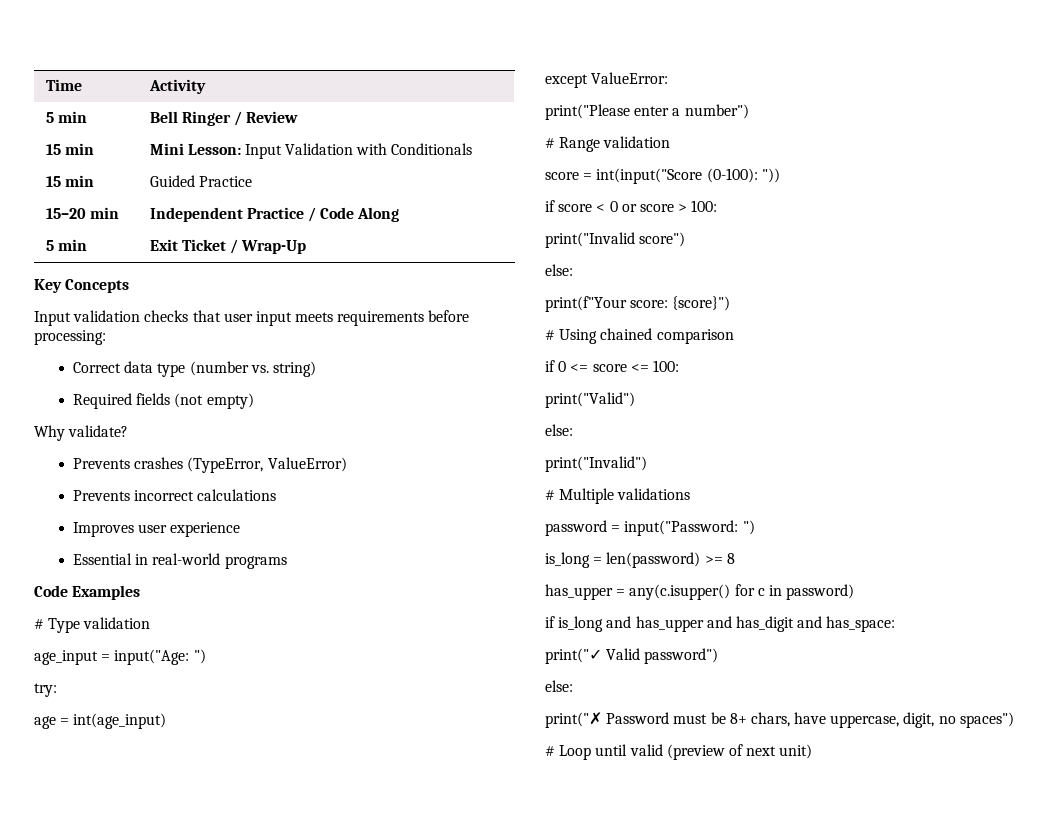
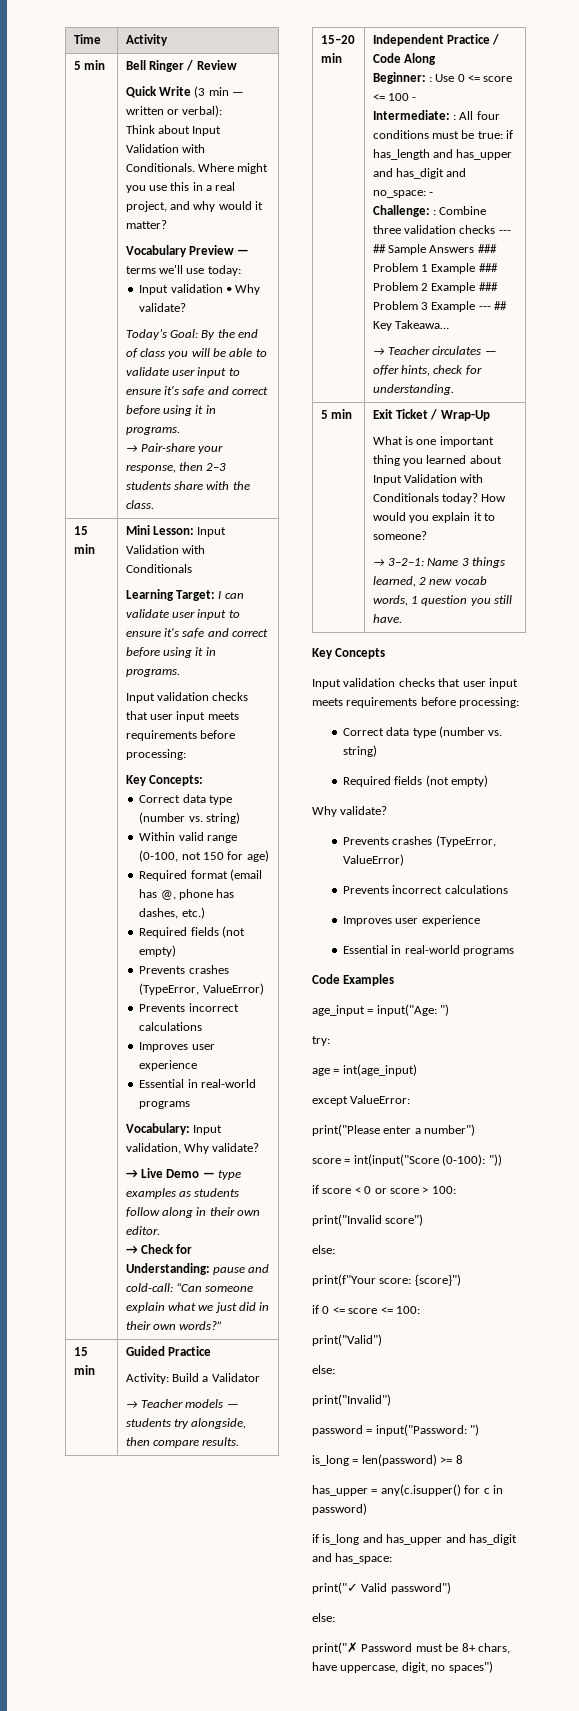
+ Quick Write (3 min — written or verbal):
+ Think about Input Validation with Conditionals. Where might you use this in a real project, and why would it matter?
+ Vocabulary Preview — terms we'll use today:
+ Input validation • Why validate?
+ Today’s Goal: By the end of class you will be able to validate user input to ensure it's safe and correct before using it in programs.
+ → Pair-share your response, then 2–3 students share with the class.
+ Learning Target: I can validate user input to ensure it's safe and correct before using it in programs.
+ Input validation checks that user input meets requirements before processing:
+ Key Concepts:
+ Correct data type (number vs. string)
+ Within valid range (0-100, not 150 for age)
+ Required format (email has @, phone has dashes, etc.)
+ Required fields (not empty)
+ Prevents crashes (TypeError, ValueError)
+ Prevents incorrect calculations
+ Improves user experience
+ Essential in real-world programs
+ Vocabulary: Input validation, Why validate?
+ → Live Demo — type examples as students follow along in their own editor.
+ → Check for Understanding: pause and cold-call: “Can someone explain what we just did in their own words?”
  15 min | Guided Practice
+ Activity: Build a Validator
+ → Teacher models — students try alongside, then compare results.
+ Beginner: : Use 0 <= score <= 100 -
+ Intermediate: : All four conditions must be true: if has_length and has_upper and has_digit and no_space: -
+ Challenge: : Combine three validation checks --- ## Sample Answers ### Problem 1 Example ### Problem 2 Example ### Problem 3 Example --- ## Key Takeawa…
+ → Teacher circulates — offer hints, check for understanding.
+ What is one important thing you learned about Input Validation with Conditionals today? How would you explain it to someone?
+ → 3–2–1: Name 3 things learned, 2 new vocab words, 1 question you still have.
- # Type validation
- # Range validation
- # Using chained comparison
- # Multiple validations
- # Loop until valid (preview of next unit)

